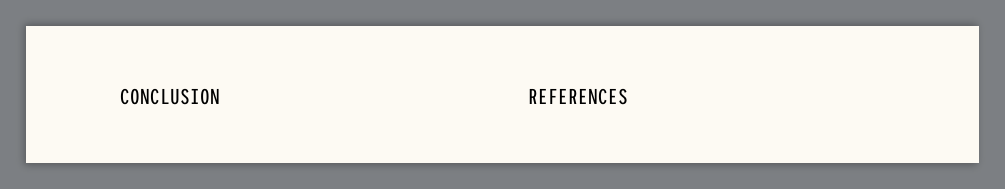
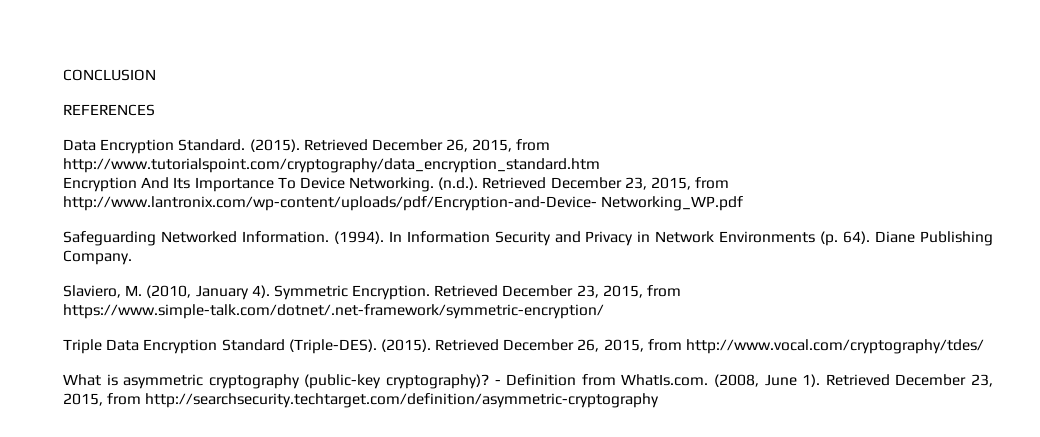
+ Data Encryption Standard. (2015). Retrieved December 26, 2015, from http://www.tutorialspoint.com/cryptography/data_encryption_standard.htm
+ Encryption And Its Importance To Device Networking. (n.d.). Retrieved December 23, 2015, from http://www.lantronix.com/wp-content/uploads/pdf/Encryption-and-Device- Networking_WP.pdf
+ Safeguarding Networked Information. (1994). In Information Security and Privacy in Network Environments (p. 64). Diane Publishing Company.
+ Slaviero, M. (2010, January 4). Symmetric Encryption. Retrieved December 23, 2015, from https://www.simple-talk.com/dotnet/.net-framework/symmetric-encryption/
+ Triple Data Encryption Standard (Triple-DES). (2015). Retrieved December 26, 2015, from http://www.vocal.com/cryptography/tdes/
+ What is asymmetric cryptography (public-key cryptography)? - Definition from WhatIs.com. (2008, June 1). Retrieved December 23, 2015, from http://searchsecurity.techtarget.com/definition/asymmetric-cryptography

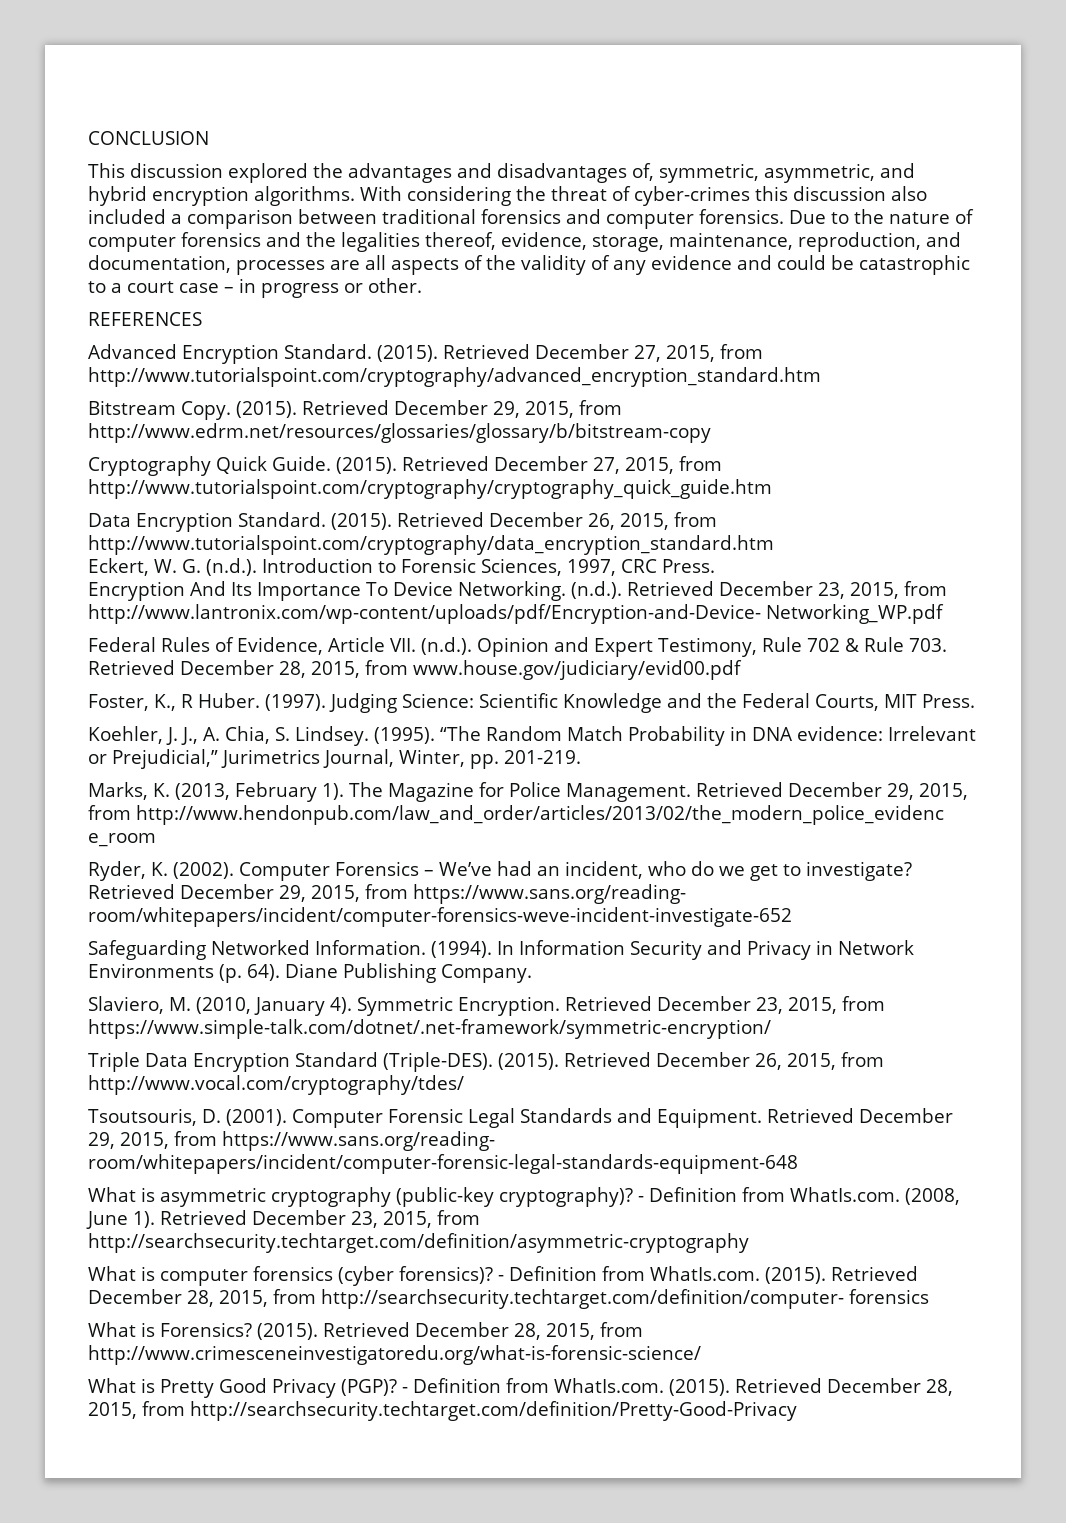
+ This discussion explored the advantages and disadvantages of, symmetric, asymmetric, and hybrid encryption algorithms. With considering the threat of cyber-crimes this discussion also included a comparison between traditional forensics and computer forensics. Due to the nature of computer forensics and the legalities thereof, evidence, storage, maintenance, reproduction, and documentation, processes are all aspects of the validity of any evidence and could be catastrophic to a court case – in progress or other.
  REFERENCES
+ Advanced Encryption Standard. (2015). Retrieved December 27, 2015, from http://www.tutorialspoint.com/cryptography/advanced_encryption_standard.htm
+ Bitstream Copy. (2015). Retrieved December 29, 2015, from http://www.edrm.net/resources/glossaries/glossary/b/bitstream-copy
+ Cryptography Quick Guide. (2015). Retrieved December 27, 2015, from http://www.tutorialspoint.com/cryptography/cryptography_quick_guide.htm
+ Eckert, W. G. (n.d.). Introduction to Forensic Sciences, 1997, CRC Press.
+ Federal Rules of Evidence, Article VII. (n.d.). Opinion and Expert Testimony, Rule 702 & Rule 703. Retrieved December 28, 2015, from www.house.gov/judiciary/evid00.pdf
+ Foster, K., R Huber. (1997). Judging Science: Scientific Knowledge and the Federal Courts, MIT Press.
+ Koehler, J. J., A. Chia, S. Lindsey. (1995). “The Random Match Probability in DNA evidence: Irrelevant or Prejudicial,” Jurimetrics Journal, Winter, pp. 201-219.
+ Marks, K. (2013, February 1). The Magazine for Police Management. Retrieved December 29, 2015, from http://www.hendonpub.com/law_and_order/articles/2013/02/the_modern_police_evidenc e_room
+ Ryder, K. (2002). Computer Forensics – We’ve had an incident, who do we get to investigate? Retrieved December 29, 2015, from https://www.sans.org/reading- room/whitepapers/incident/computer-forensics-weve-incident-investigate-652
+ Tsoutsouris, D. (2001). Computer Forensic Legal Standards and Equipment. Retrieved December 29, 2015, from https://www.sans.org/reading- room/whitepapers/incident/computer-forensic-legal-standards-equipment-648
+ What is computer forensics (cyber forensics)? - Definition from WhatIs.com. (2015). Retrieved December 28, 2015, from http://searchsecurity.techtarget.com/definition/computer- forensics
+ What is Forensics? (2015). Retrieved December 28, 2015, from http://www.crimesceneinvestigatoredu.org/what-is-forensic-science/
+ What is Pretty Good Privacy (PGP)? - Definition from WhatIs.com. (2015). Retrieved December 28, 2015, from http://searchsecurity.techtarget.com/definition/Pretty-Good-Privacy

